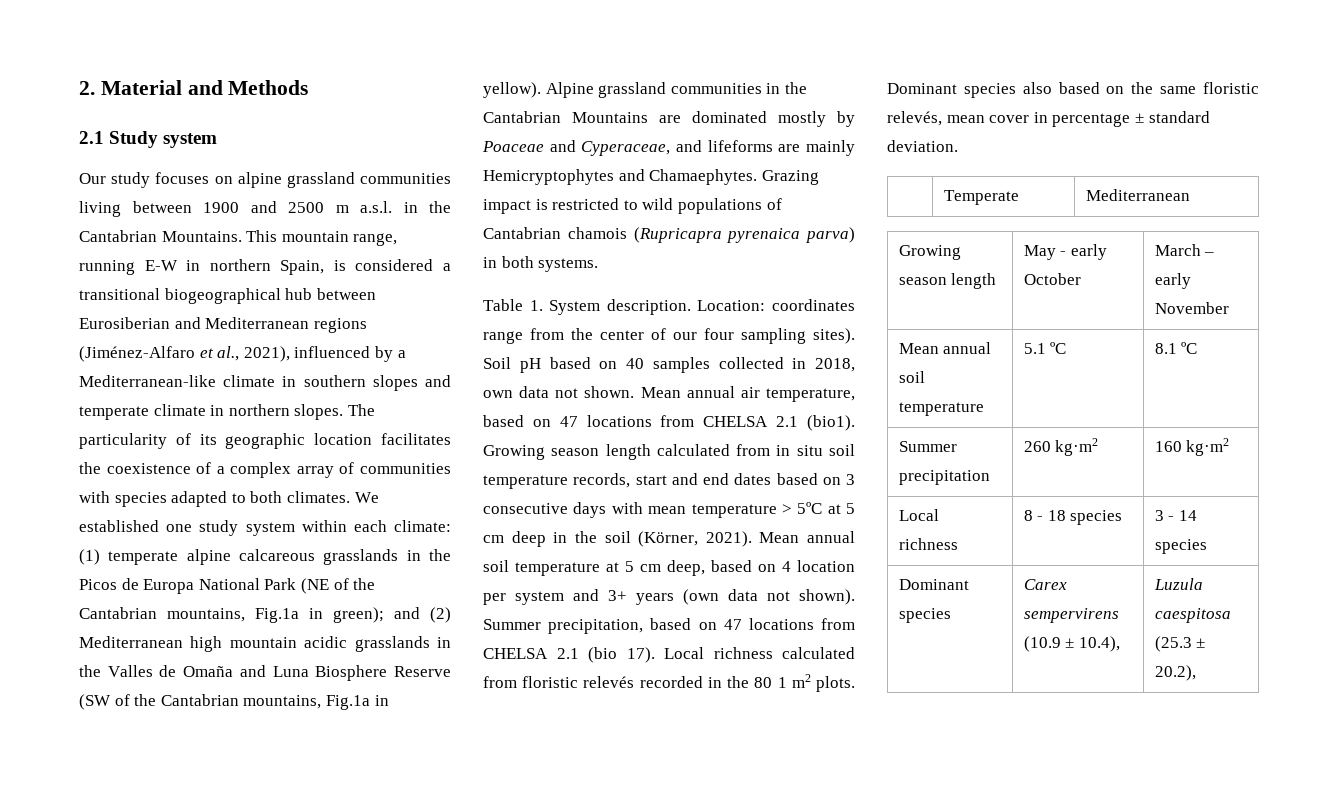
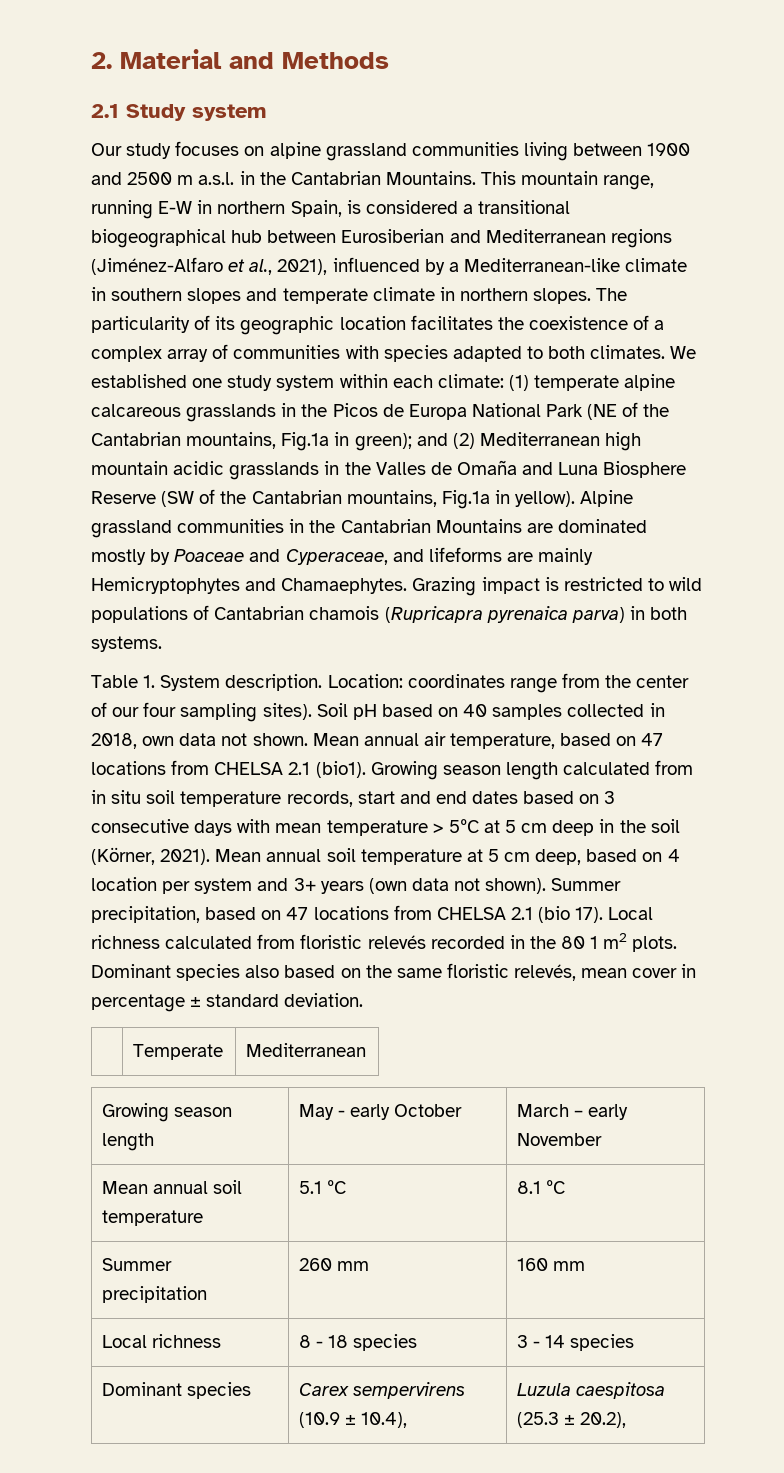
- Summer precipitation | 260 kg·m2 | 160 kg·m2
+ Summer precipitation | 260 mm | 160 mm

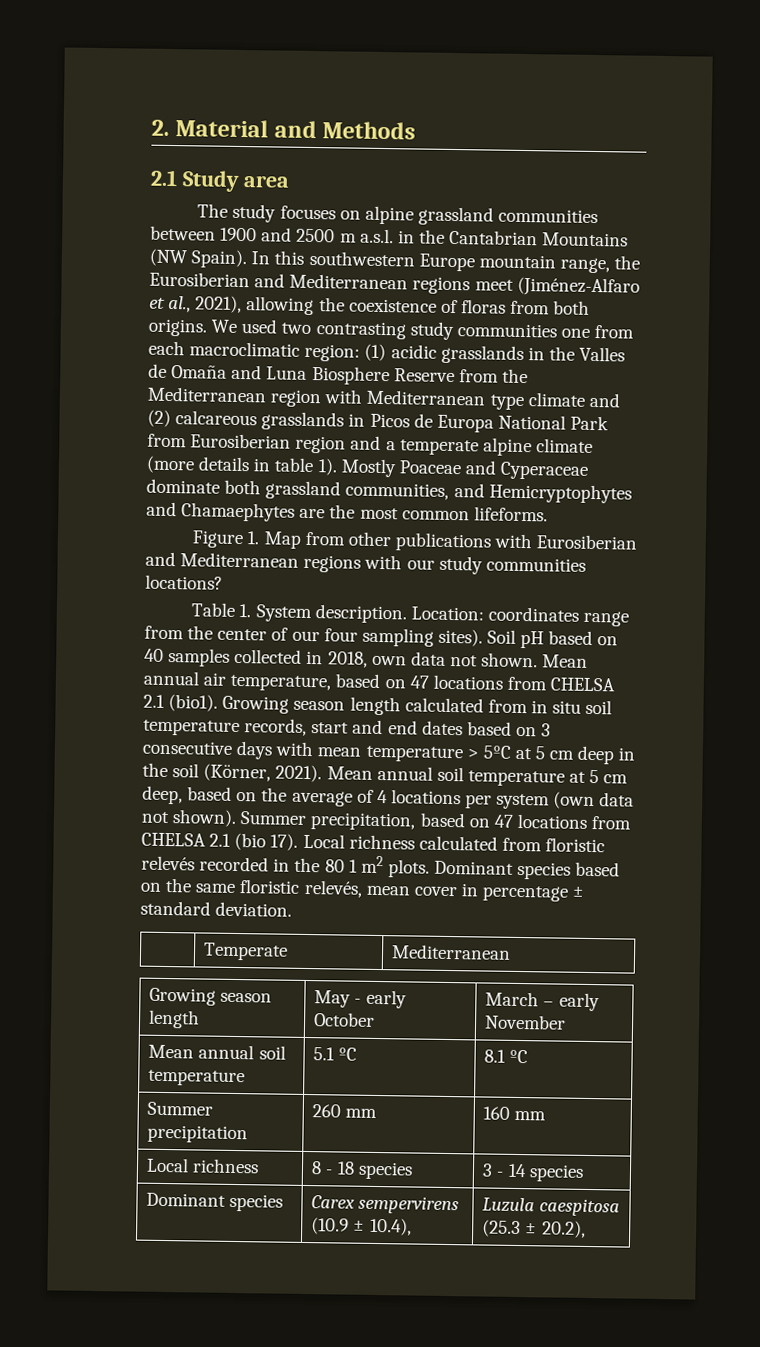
- 2.1 Study system
- Our study focuses on alpine grassland communities living between 1900 and 2500 m a.s.l. in the Cantabrian Mountains. This mountain range, running E-W in northern Spain, is considered a transitional biogeographical hub between Eurosiberian and Mediterranean regions (Jiménez-Alfaro et al., 2021), influenced by a Mediterranean-like climate in southern slopes and temperate climate in northern slopes. The particularity of its geographic location facilitates the coexistence of a complex array of communities with species adapted to both climates. We established one study system within each climate: (1) temperate alpine calcareous grasslands in the Picos de Europa National Park (NE of the Cantabrian mountains, Fig.1a in green); and (2) Mediterranean high mountain acidic grasslands in the Valles de Omaña and Luna Biosphere Reserve (SW of the Cantabrian mountains, Fig.1a in yellow). Alpine grassland communities in the Cantabrian Mountains are dominated mostly by Poaceae and Cyperaceae, and lifeforms are mainly Hemicryptophytes and Chamaephytes. Grazing impact is restricted to wild populations of Cantabrian chamois (Rupricapra pyrenaica parva) in both systems.
+ 2.1 Study area
+ The study focuses on alpine grassland communities between 1900 and 2500 m a.s.l. in the Cantabrian Mountains (NW Spain). In this southwestern Europe mountain range, the Eurosiberian and Mediterranean regions meet (Jiménez-Alfaro et al., 2021), allowing the coexistence of floras from both origins. We used two contrasting study communities one from each macroclimatic region: (1) acidic grasslands in the Valles de Omaña and Luna Biosphere Reserve from the Mediterranean region with Mediterranean type climate and (2) calcareous grasslands in Picos de Europa National Park from Eurosiberian region and a temperate alpine climate (more details in table 1). Mostly Poaceae and Cyperaceae dominate both grassland communities, and Hemicryptophytes and Chamaephytes are the most common lifeforms.
+ Figure 1. Map from other publications with Eurosiberian and Mediterranean regions with our study communities locations?
- Mean annual soil temperature at 5 cm deep, based on 4 location per system and 3+ years (own data not shown).
+ Mean annual soil temperature at 5 cm deep, based on the average of 4 locations per system (own data not shown).
- Dominant species also based on the same floristic relevés, mean cover in percentage ± standard deviation.
+ Dominant species based on the same floristic relevés, mean cover in percentage ± standard deviation.

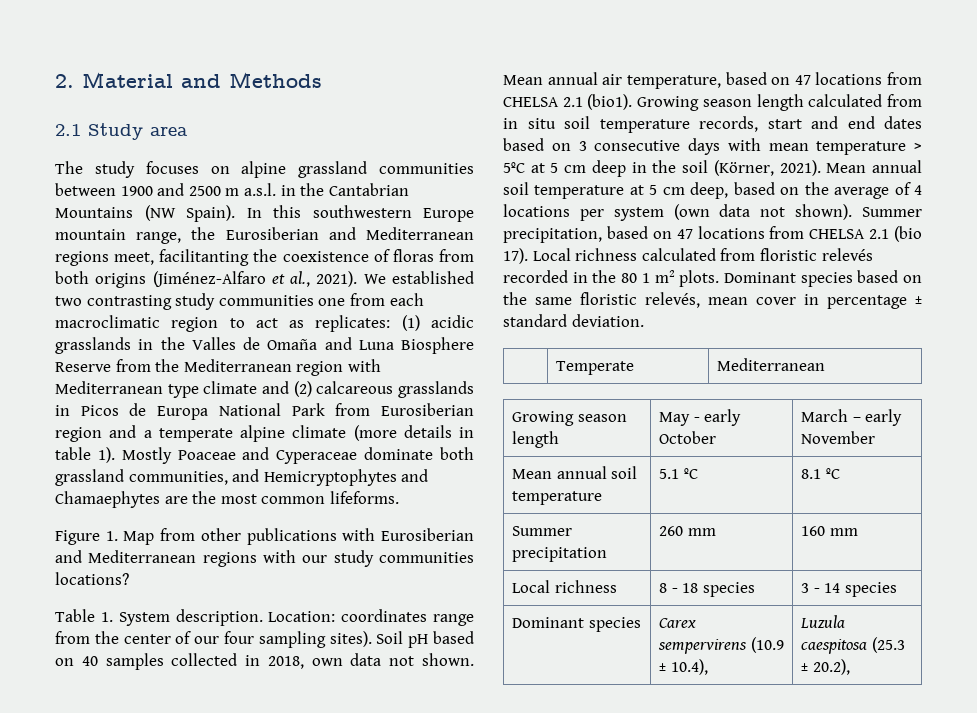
- In this southwestern Europe mountain range, the Eurosiberian and Mediterranean regions meet (Jiménez-Alfaro et al., 2021), allowing the coexistence of floras from both origins. We used two contrasting study communities one from each macroclimatic region:
+ In this southwestern Europe mountain range, the Eurosiberian and Mediterranean regions meet, facilitanting the coexistence of floras from both origins (Jiménez-Alfaro et al., 2021). We established two contrasting study communities one from each macroclimatic region to act as replicates:

